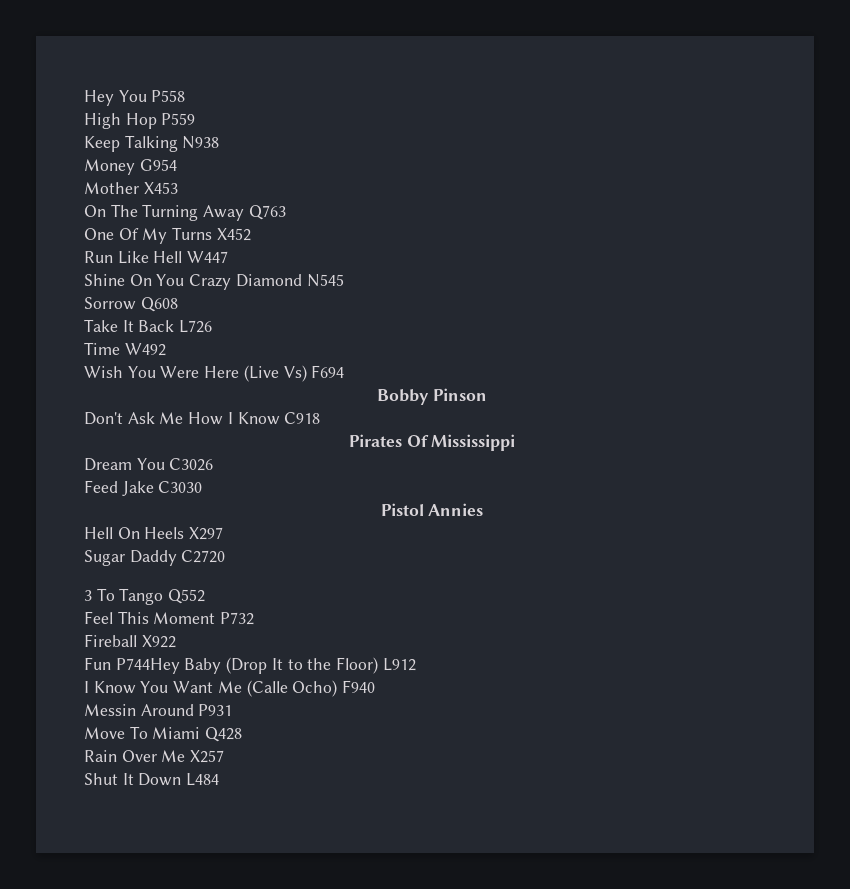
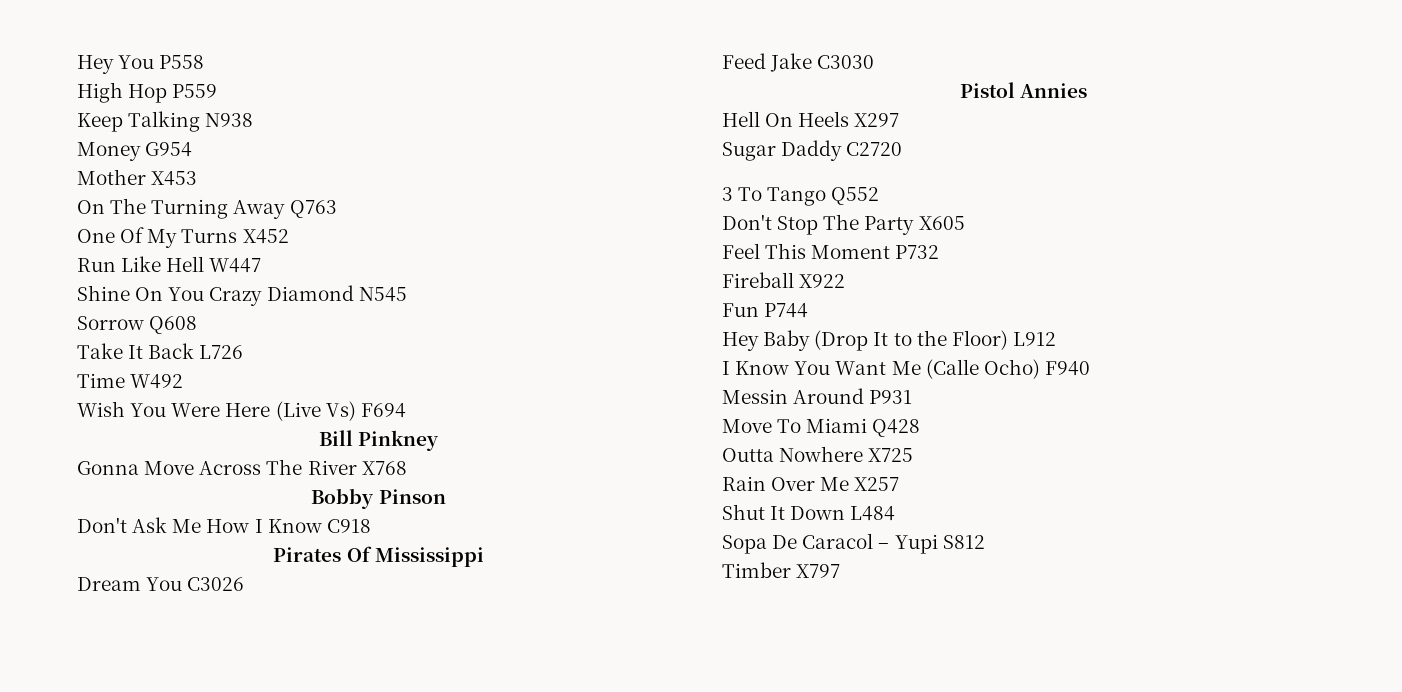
+ Bill Pinkney
+ Gonna Move Across The River X768
+ Don't Stop The Party X605
- Fun P744Hey Baby (Drop It to the Floor) L912
+ Fun P744
+ Hey Baby (Drop It to the Floor) L912
+ Outta Nowhere X725
+ Sopa De Caracol – Yupi S812
+ Timber X797

